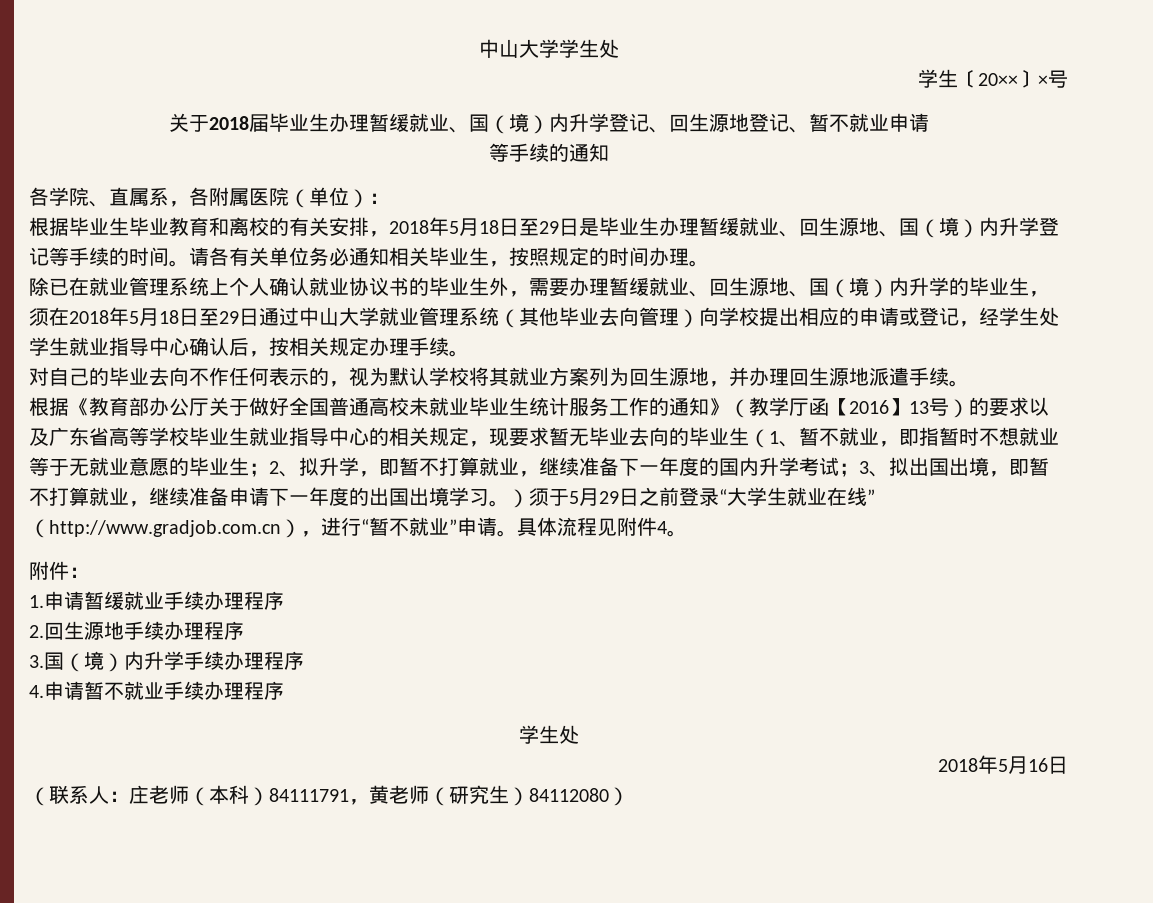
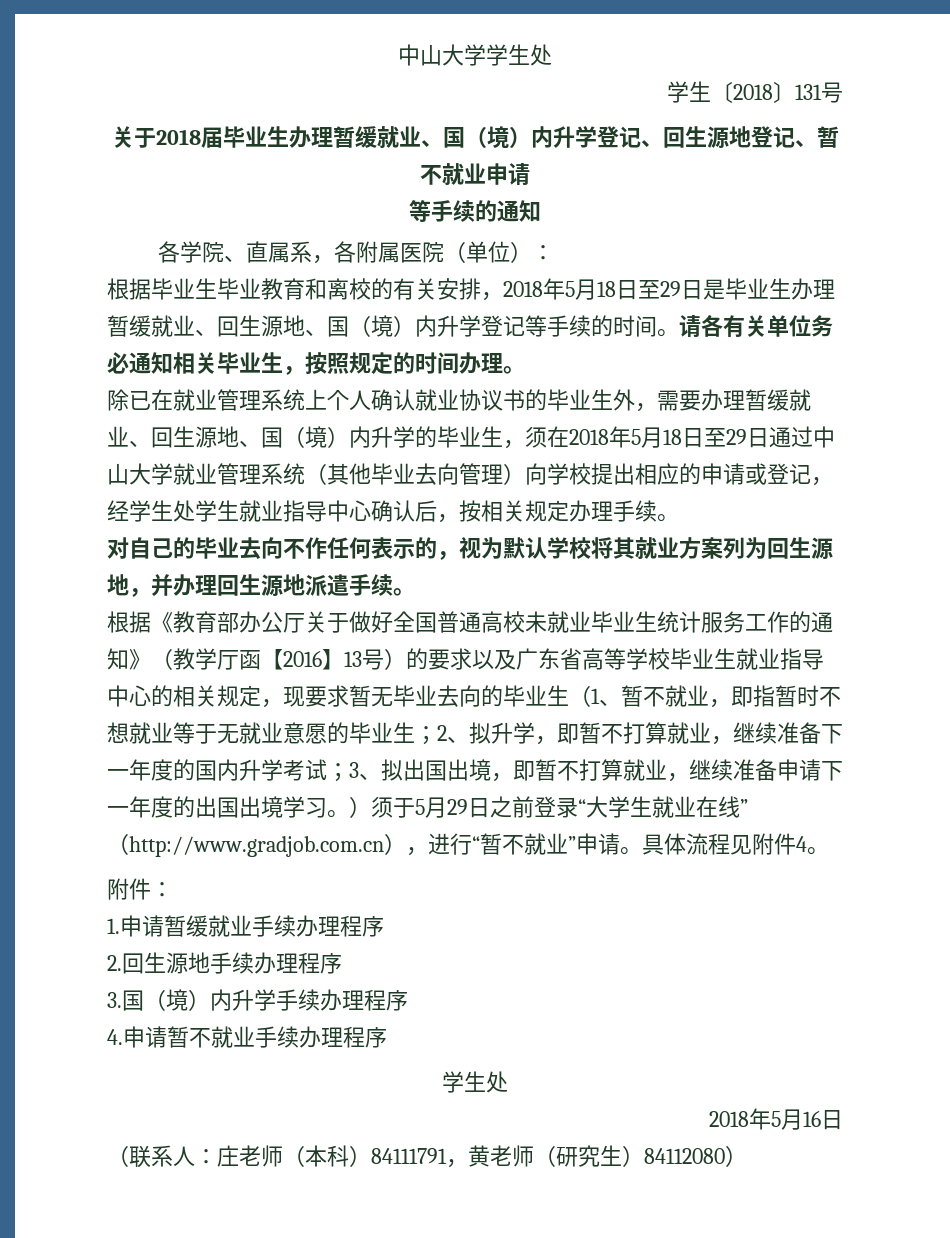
- 学生〔20××〕×号
+ 学生〔2018〕131号

